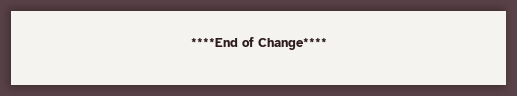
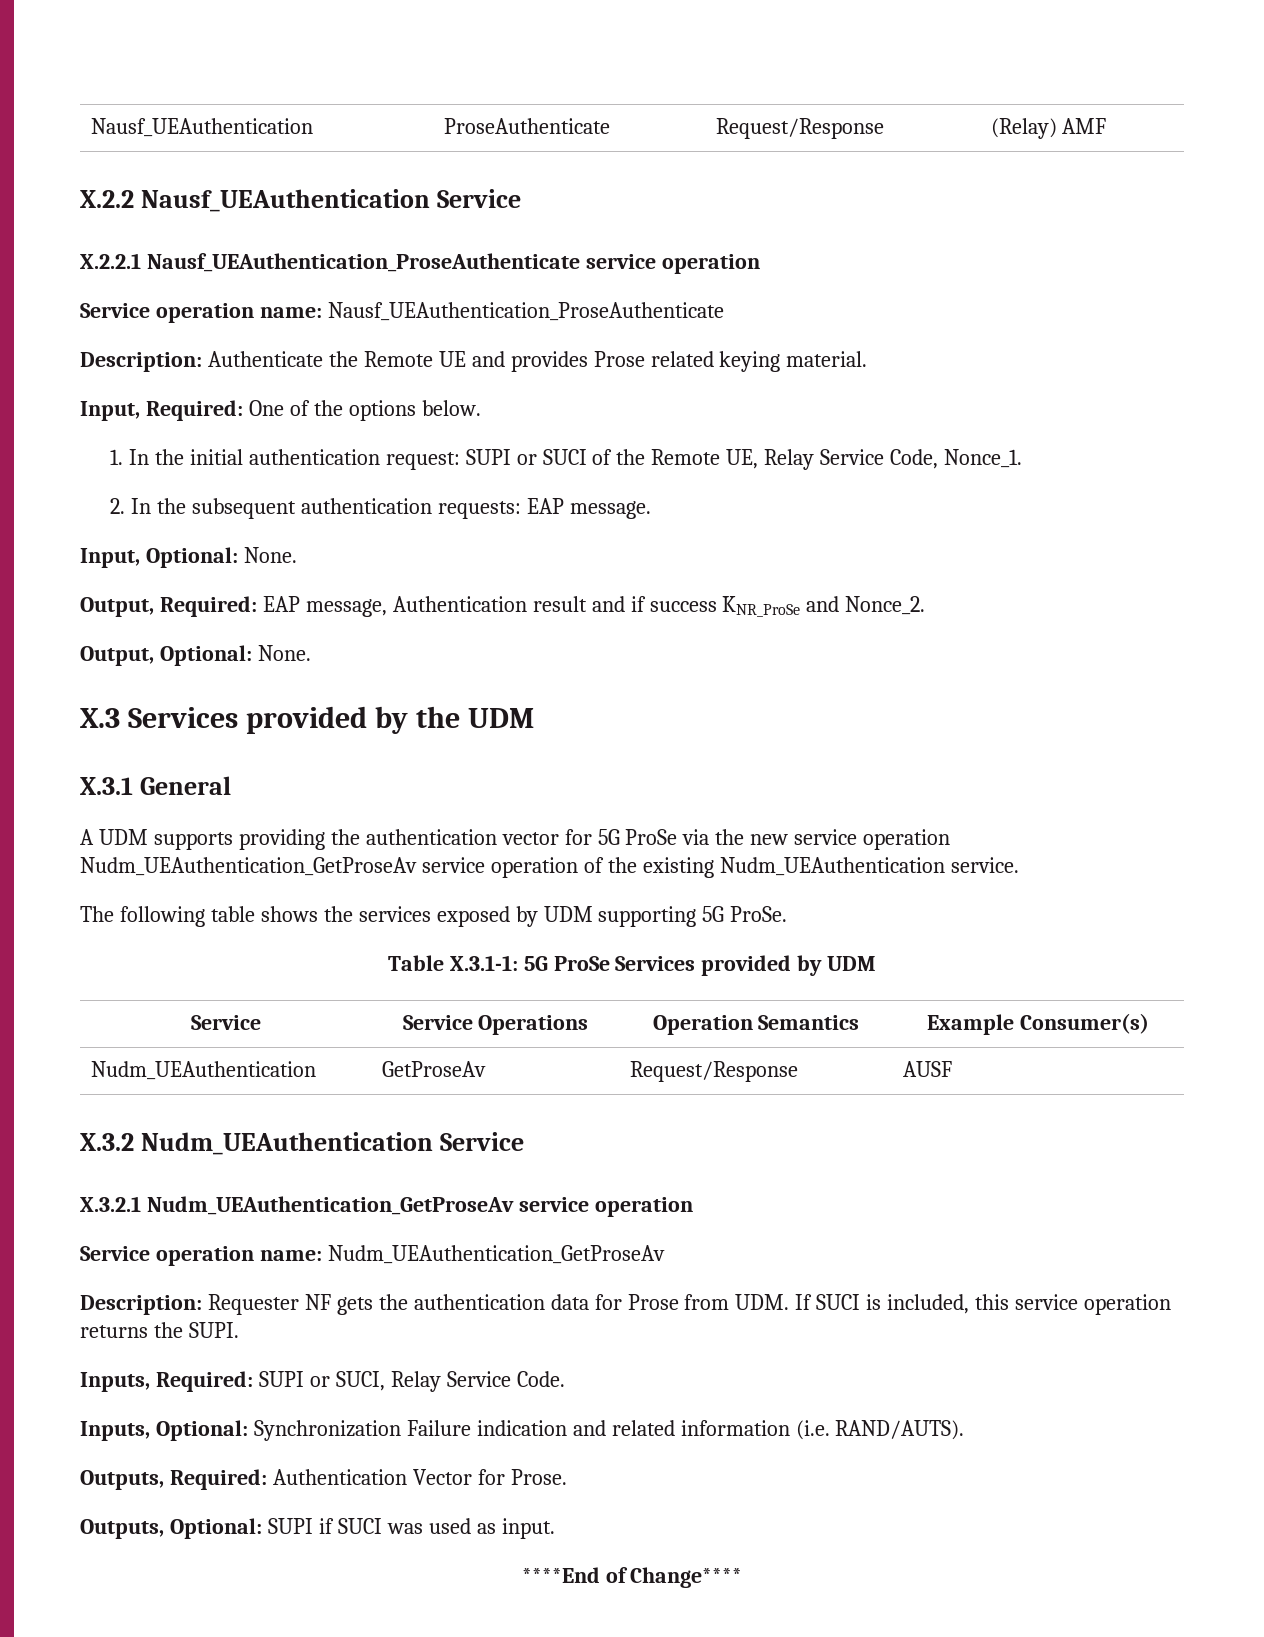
+ Nausf_UEAuthentication | ProseAuthenticate | Request/Response | (Relay) AMF
+ X.2.2 Nausf_UEAuthentication Service
+ X.2.2.1 Nausf_UEAuthentication_ProseAuthenticate service operation
+ Service operation name: Nausf_UEAuthentication_ProseAuthenticate
+ Description: Authenticate the Remote UE and provides Prose related keying material.
+ Input, Required: One of the options below.
+ 1. In the initial authentication request: SUPI or SUCI of the Remote UE, Relay Service Code, Nonce_1.
+ 2. In the subsequent authentication requests: EAP message.
+ Input, Optional: None.
+ Output, Required: EAP message, Authentication result and if success KNR_ProSe and Nonce_2.
+ Output, Optional: None.
+ X.3 Services provided by the UDM
+ X.3.1 General
+ A UDM supports providing the authentication vector for 5G ProSe via the new service operation Nudm_UEAuthentication_GetProseAv service operation of the existing Nudm_UEAuthentication service.
+ The following table shows the services exposed by UDM supporting 5G ProSe.
+ Table X.3.1-1: 5G ProSe Services provided by UDM
+ Service | Service Operations | Operation Semantics | Example Consumer(s)
+ Nudm_UEAuthentication | GetProseAv | Request/Response | AUSF
+ X.3.2 Nudm_UEAuthentication Service
+ X.3.2.1 Nudm_UEAuthentication_GetProseAv service operation
+ Service operation name: Nudm_UEAuthentication_GetProseAv
+ Description: Requester NF gets the authentication data for Prose from UDM. If SUCI is included, this service operation returns the SUPI.
+ Inputs, Required: SUPI or SUCI, Relay Service Code.
+ Inputs, Optional: Synchronization Failure indication and related information (i.e. RAND/AUTS).
+ Outputs, Required: Authentication Vector for Prose.
+ Outputs, Optional: SUPI if SUCI was used as input.

